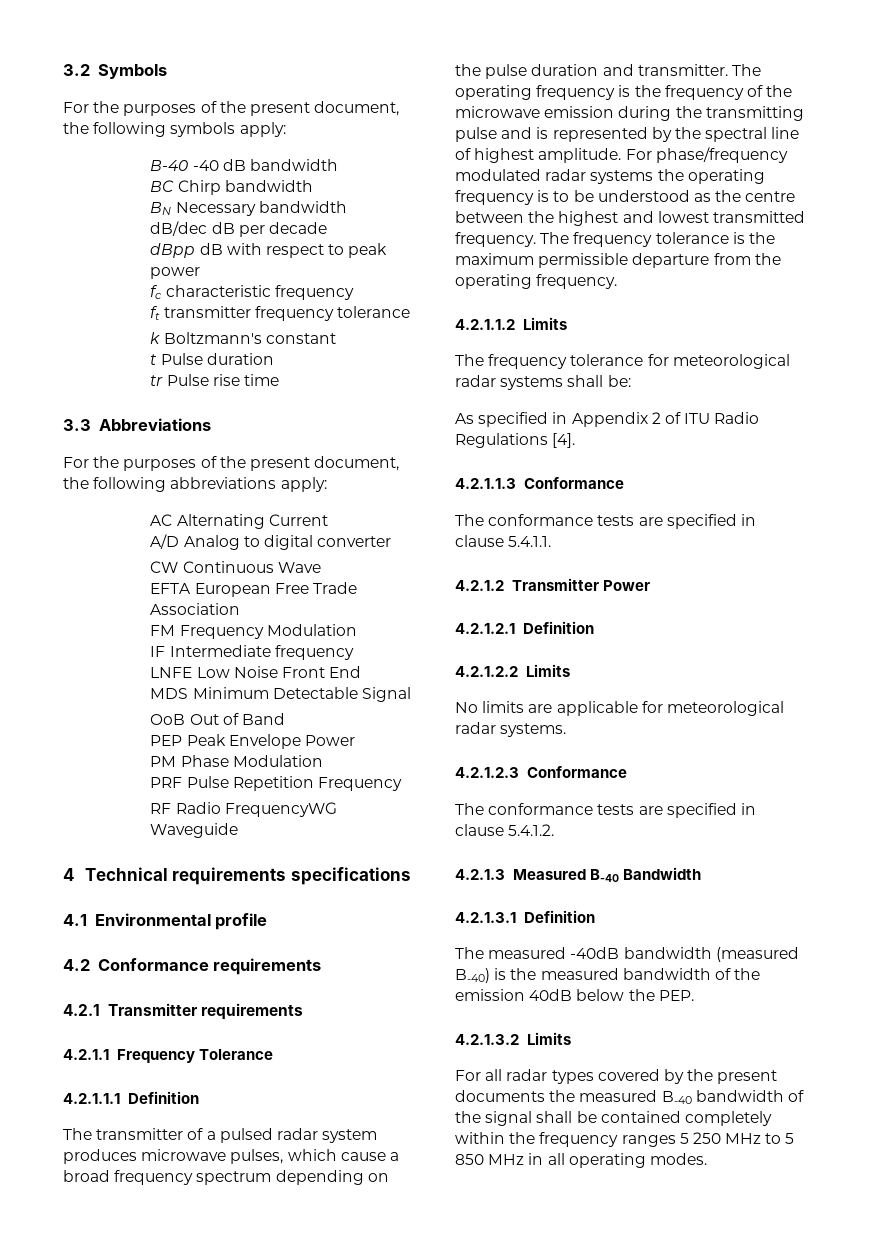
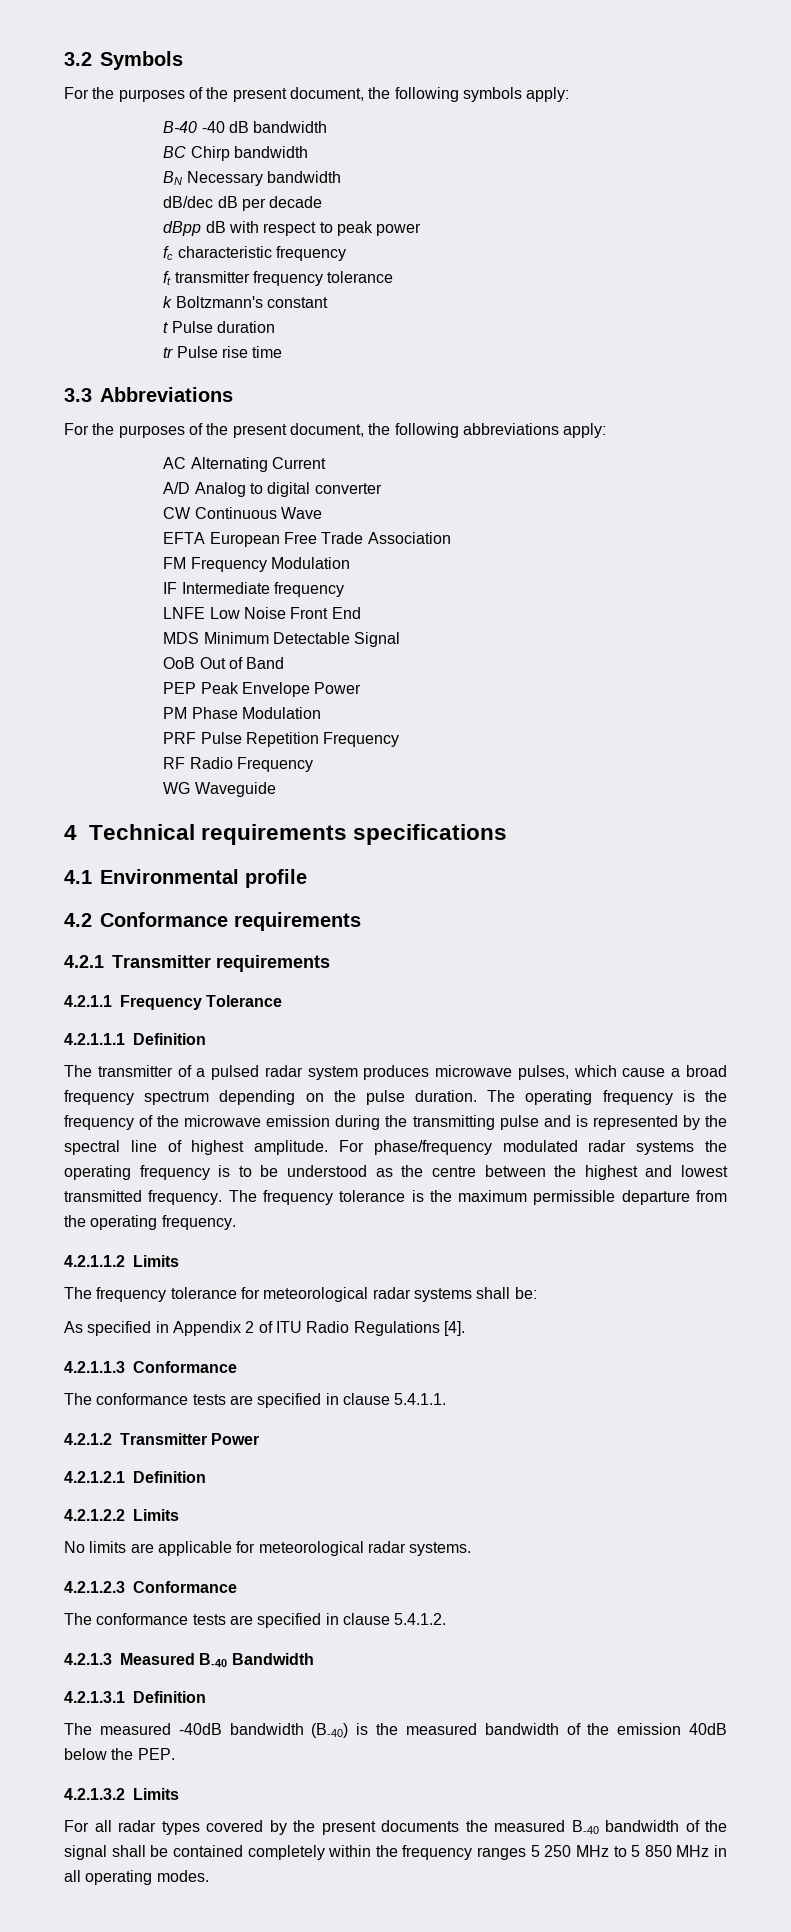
- RF Radio FrequencyWG Waveguide
+ RF Radio Frequency
+ WG Waveguide
- The transmitter of a pulsed radar system produces microwave pulses, which cause a broad frequency spectrum depending on the pulse duration and transmitter.
+ The transmitter of a pulsed radar system produces microwave pulses, which cause a broad frequency spectrum depending on the pulse duration.
- The measured -40dB bandwidth (measured B-40) is the measured bandwidth of the emission 40dB below the PEP.
+ The measured -40dB bandwidth (B-40) is the measured bandwidth of the emission 40dB below the PEP.

